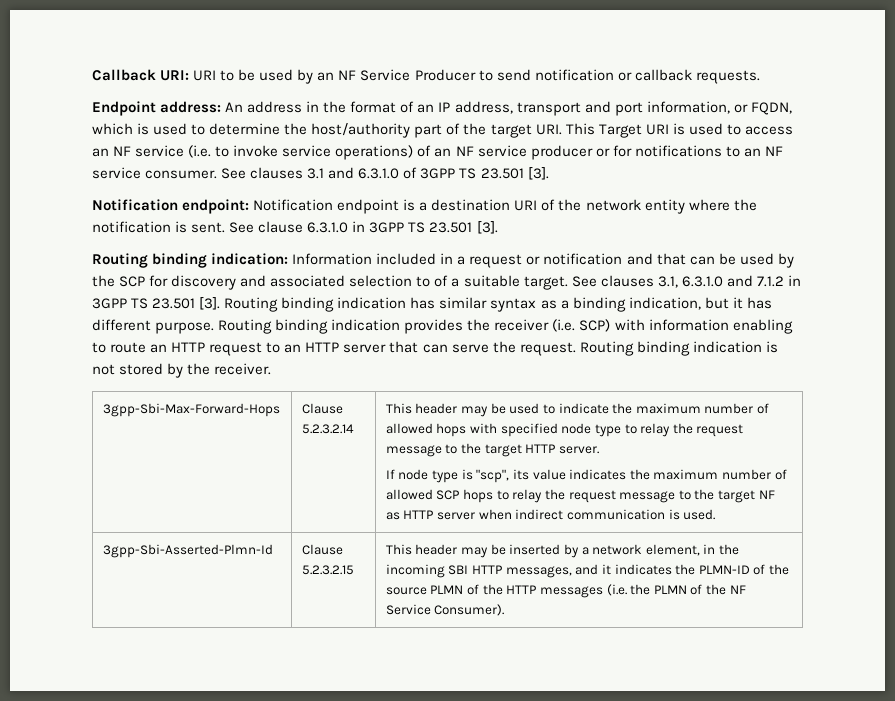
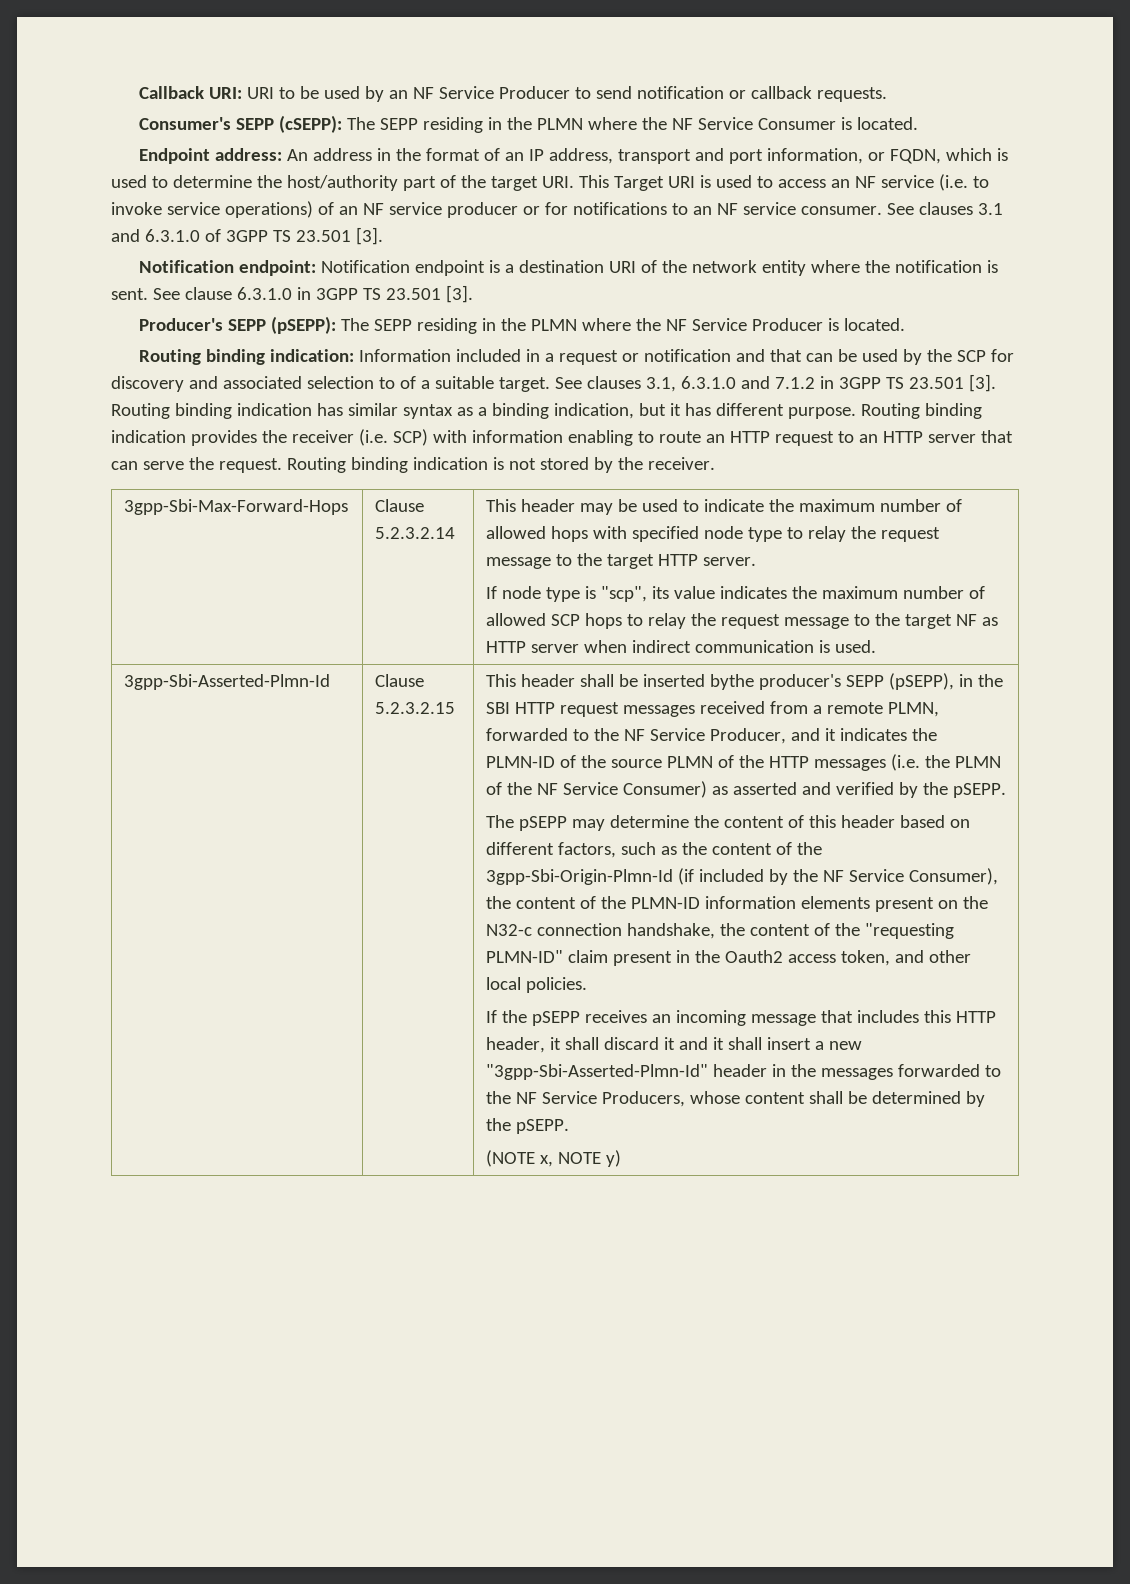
+ Consumer's SEPP (cSEPP): The SEPP residing in the PLMN where the NF Service Consumer is located.
+ Producer's SEPP (pSEPP): The SEPP residing in the PLMN where the NF Service Producer is located.
- This header may be inserted by a network element, in the incoming SBI HTTP messages, and it indicates the PLMN-ID of the source PLMN of the HTTP messages (i.e. the PLMN of the NF Service Consumer).
+ This header shall be inserted bythe producer's SEPP (pSEPP), in the SBI HTTP request messages received from a remote PLMN, forwarded to the NF Service Producer, and it indicates the PLMN-ID of the source PLMN of the HTTP messages (i.e. the PLMN of the NF Service Consumer) as asserted and verified by the pSEPP.
+ The pSEPP may determine the content of this header based on different factors, such as the content of the 3gpp-Sbi-Origin-Plmn-Id (if included by the NF Service Consumer), the content of the PLMN-ID information elements present on the N32-c connection handshake, the content of the "requesting PLMN-ID" claim present in the Oauth2 access token, and other local policies.
+ If the pSEPP receives an incoming message that includes this HTTP header, it shall discard it and it shall insert a new "3gpp-Sbi-Asserted-Plmn-Id" header in the messages forwarded to the NF Service Producers, whose content shall be determined by the pSEPP.
+ (NOTE x, NOTE y)

